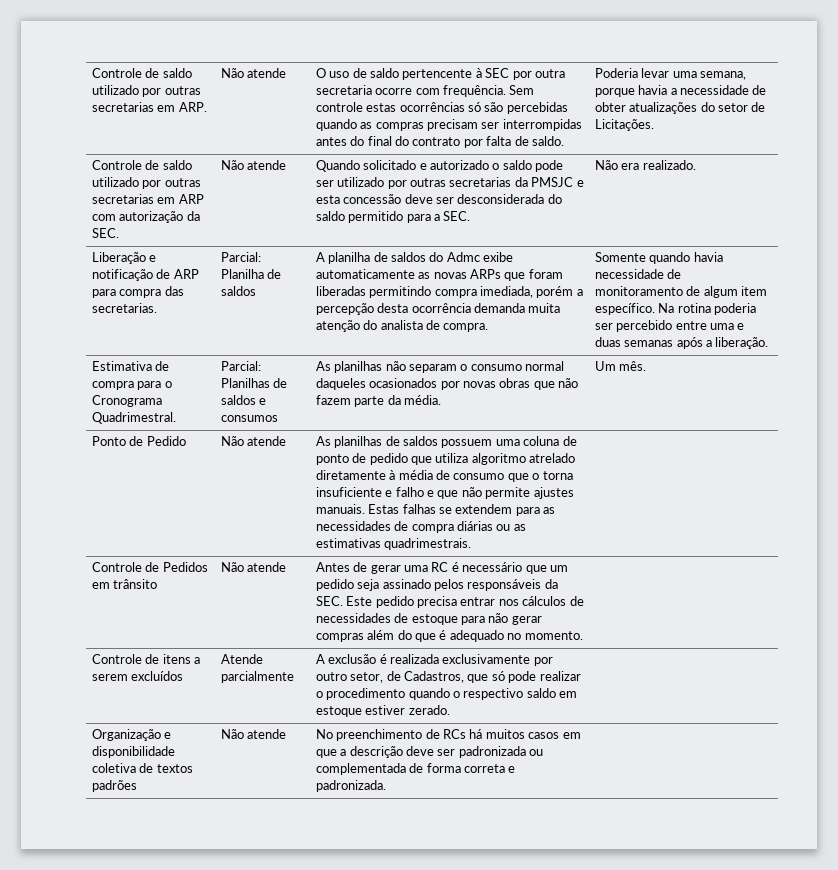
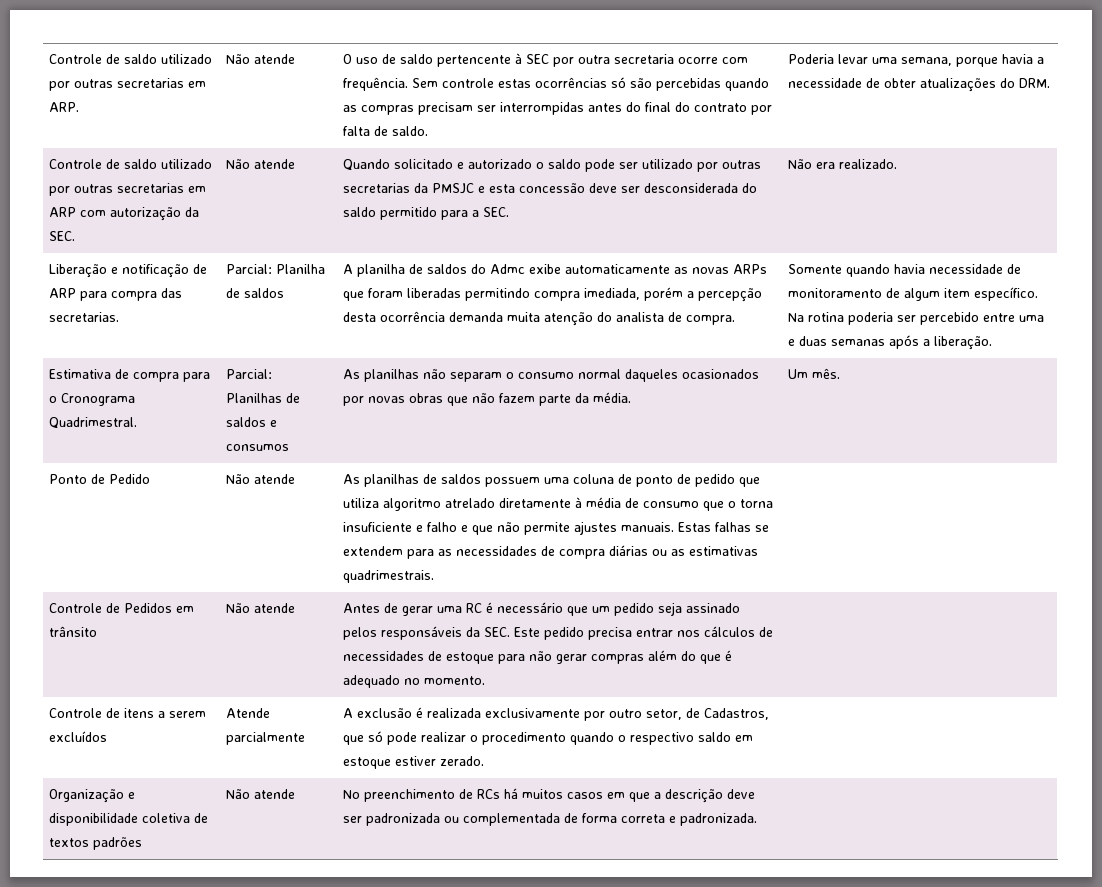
- Poderia levar uma semana, porque havia a necessidade de obter atualizações do setor de Licitações.
+ Poderia levar uma semana, porque havia a necessidade de obter atualizações do DRM.

